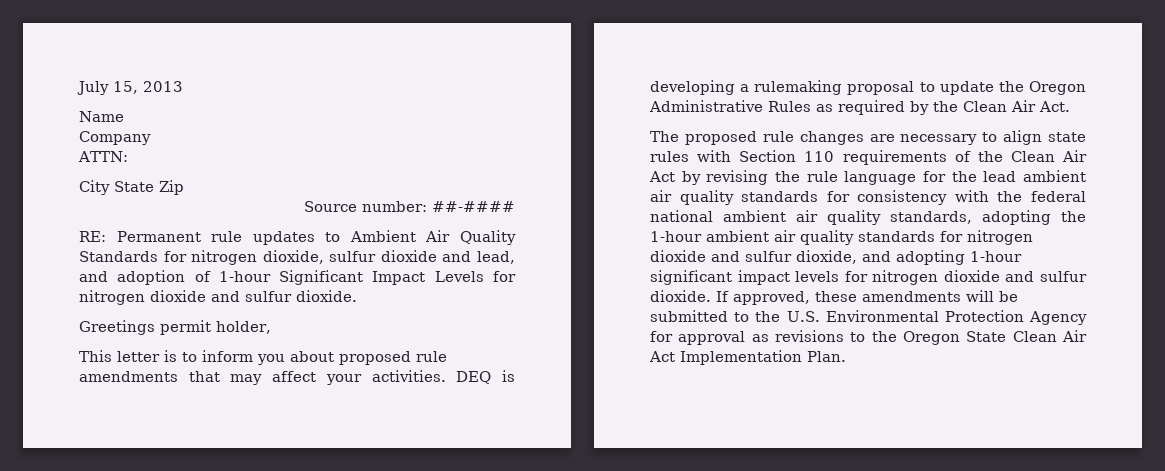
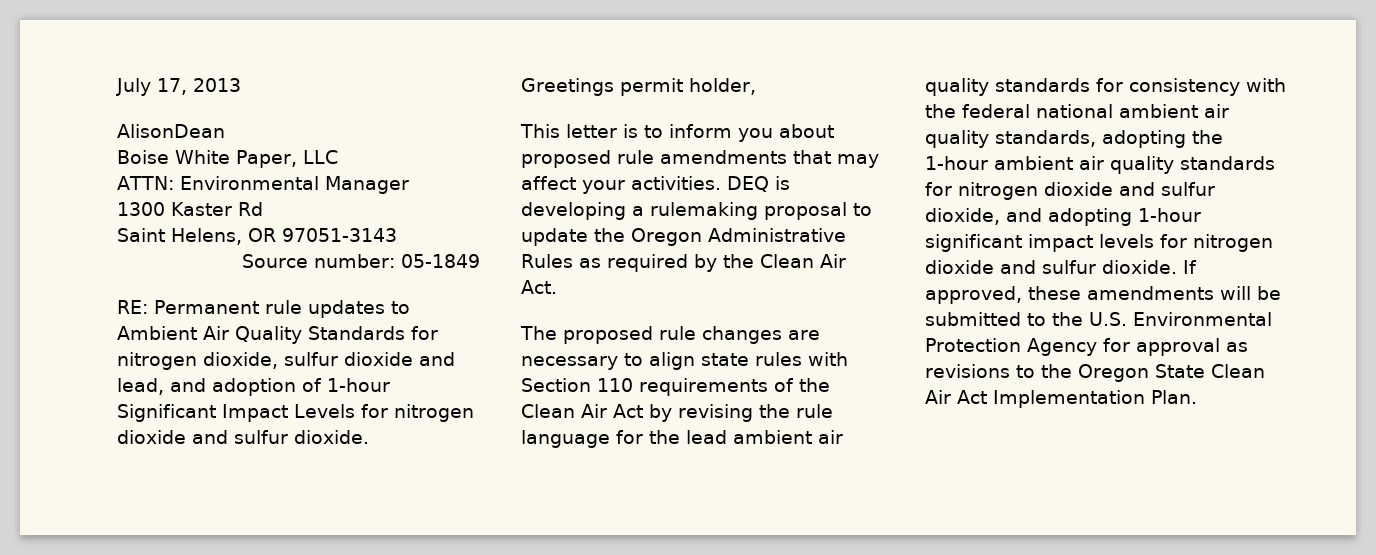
- July 15, 2013
+ July 17, 2013
- Name
- Company
- ATTN:
- City State Zip
+ AlisonDean
+ Boise White Paper, LLC
+ ATTN: Environmental Manager
+ 1300 Kaster Rd
+ Saint Helens, OR 97051-3143
- Source number: ##-####
+ Source number: 05-1849

